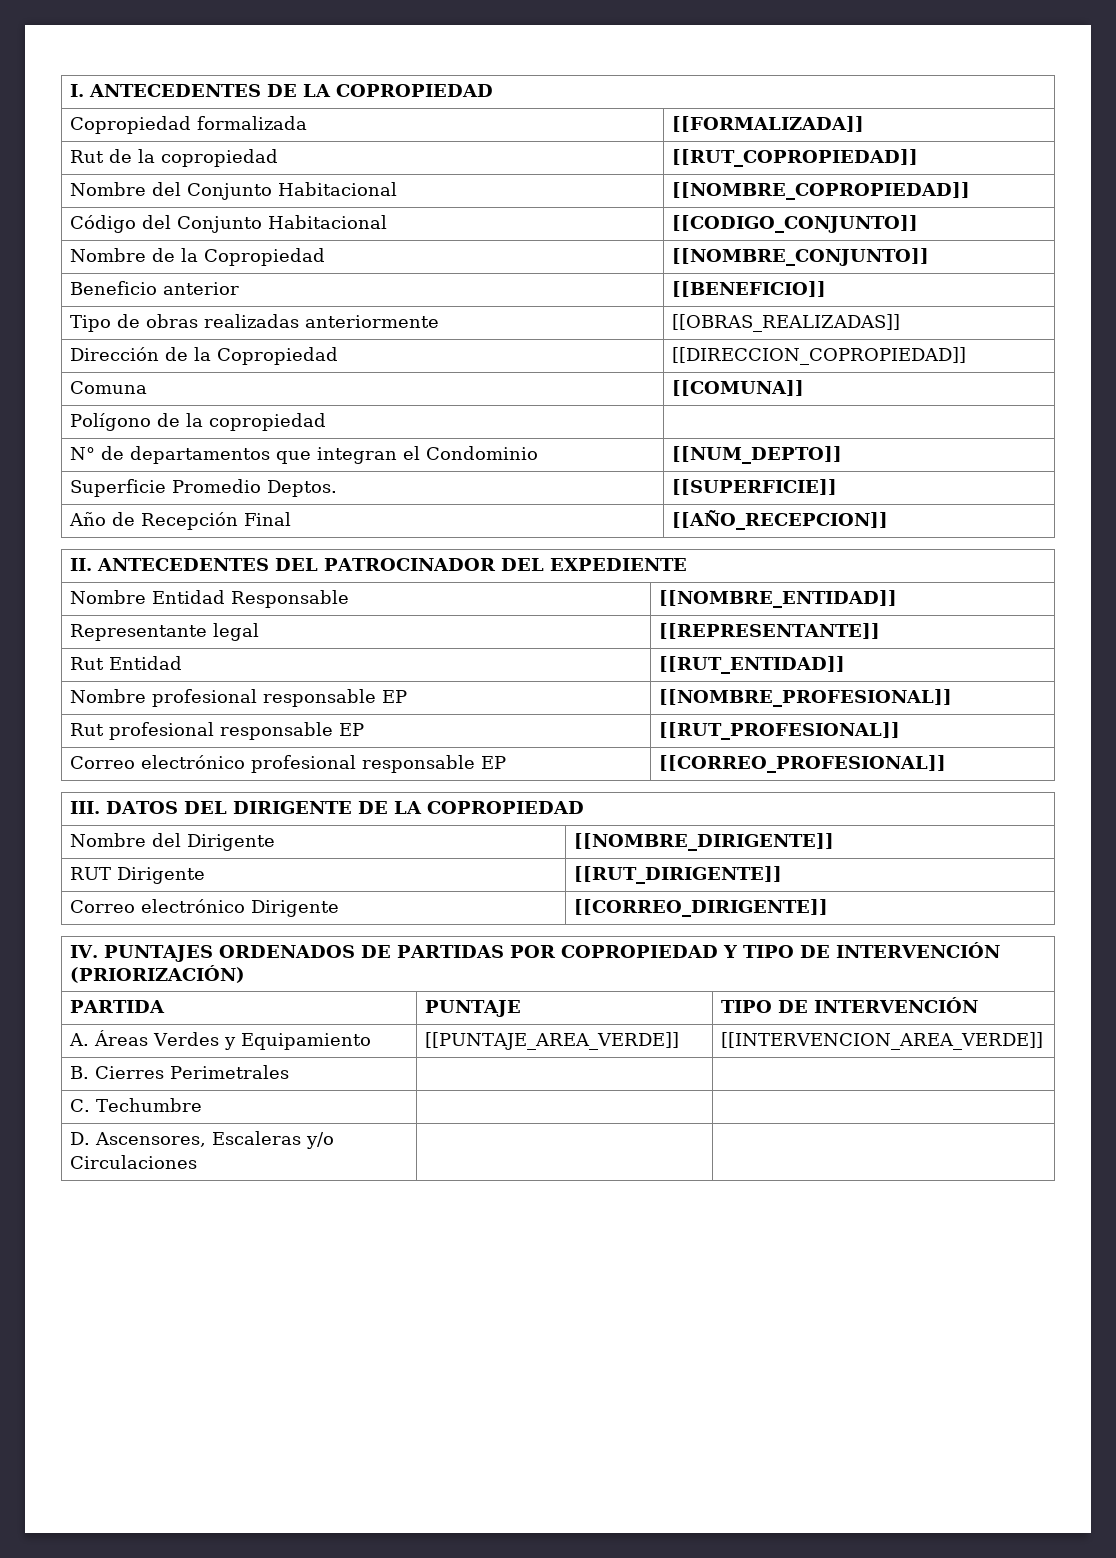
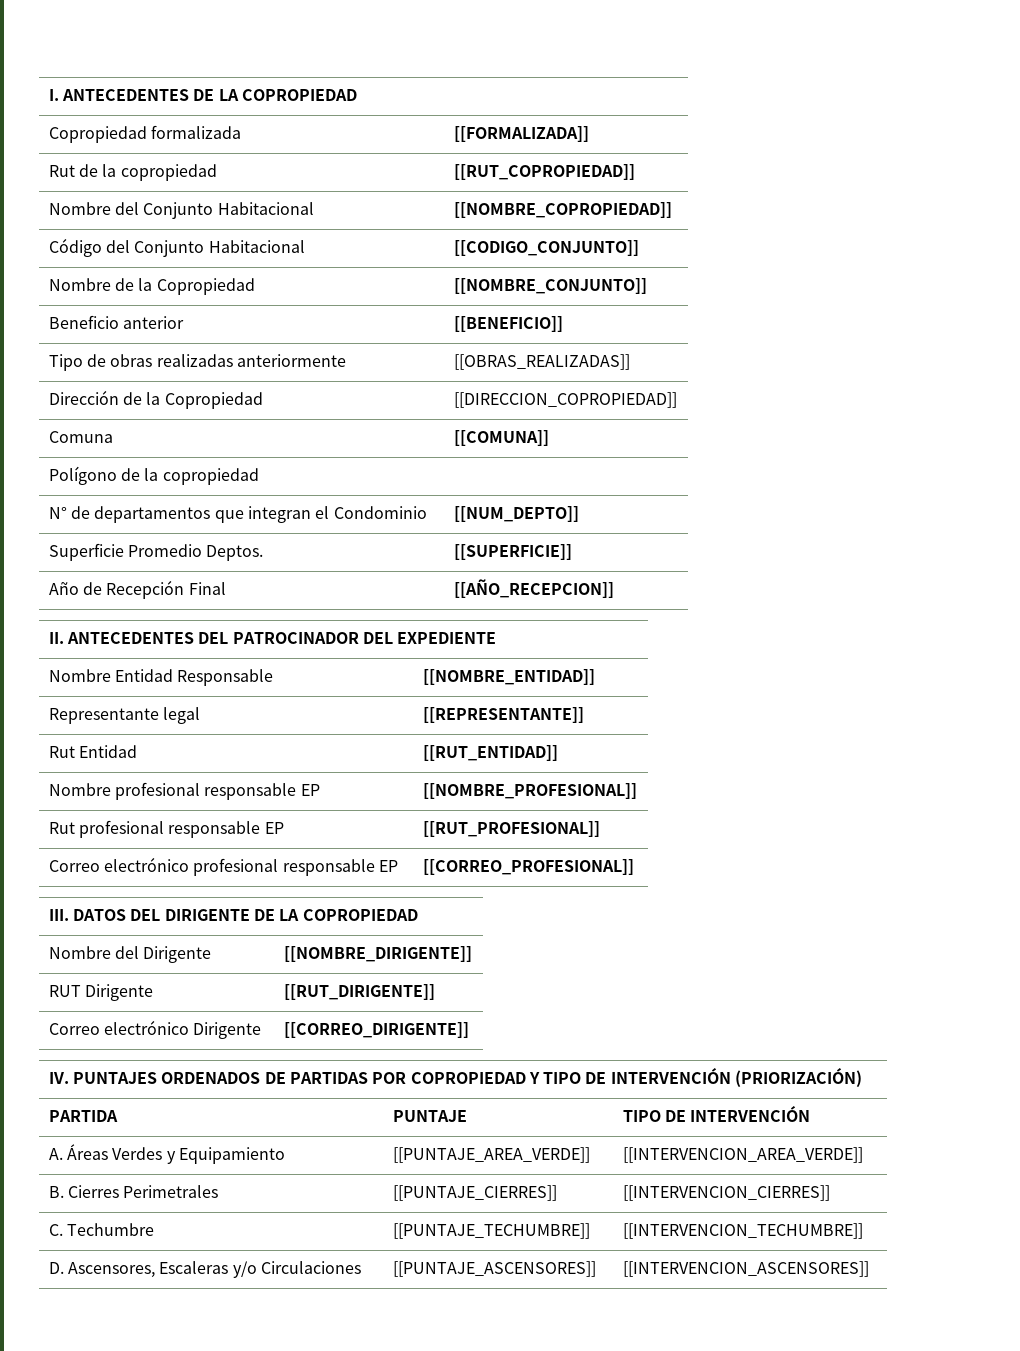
- B. Cierres Perimetrales | |
+ B. Cierres Perimetrales | [[PUNTAJE_CIERRES]] | [[INTERVENCION_CIERRES]]
- C. Techumbre | |
+ C. Techumbre | [[PUNTAJE_TECHUMBRE]] | [[INTERVENCION_TECHUMBRE]]
- D. Ascensores, Escaleras y/o Circulaciones | |
+ D. Ascensores, Escaleras y/o Circulaciones | [[PUNTAJE_ASCENSORES]] | [[INTERVENCION_ASCENSORES]]

